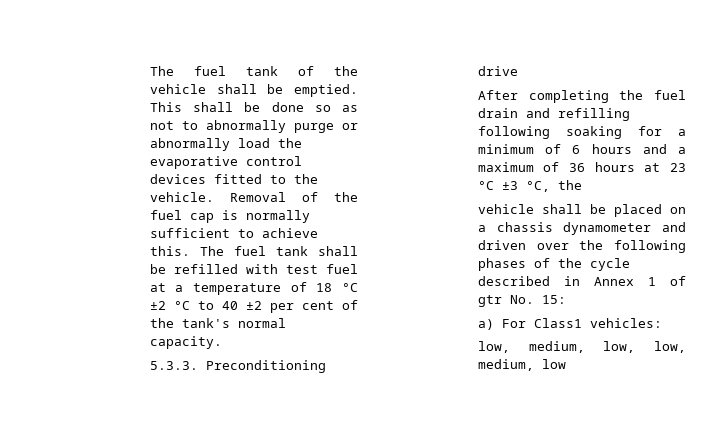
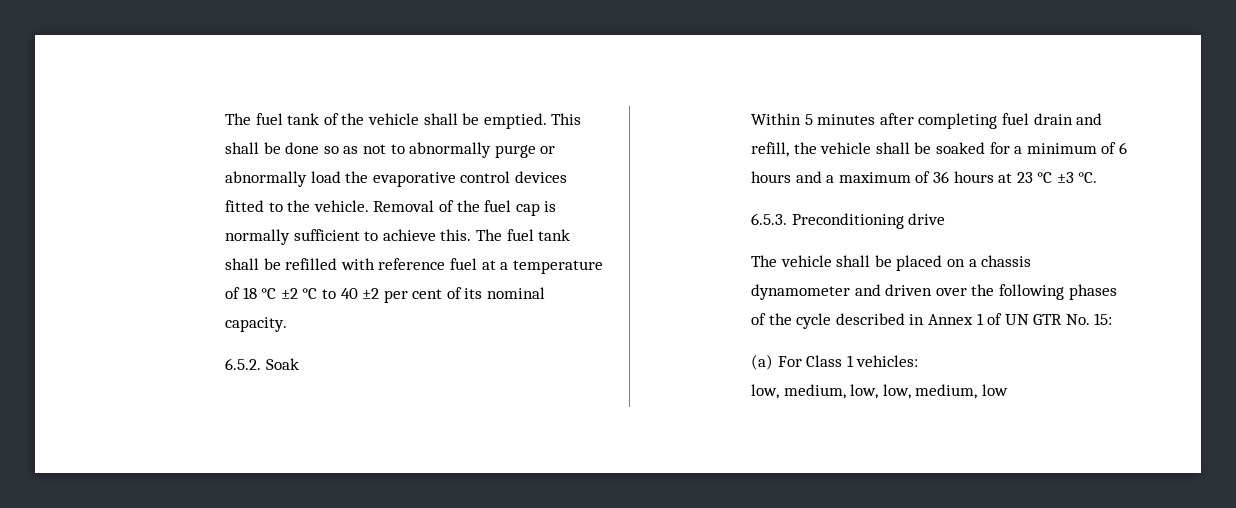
- The fuel tank shall be refilled with test fuel at a temperature of 18 °C ±2 °C to 40 ±2 per cent of the tank's normal capacity.
- 5.3.3. Preconditioning drive
- After completing the fuel drain and refilling following soaking for a minimum of 6 hours and a maximum of 36 hours at 23 °C ±3 °C, the
- vehicle shall be placed on a chassis dynamometer and driven over the following phases of the cycle described in Annex 1 of gtr No. 15:
+ The fuel tank shall be refilled with reference fuel at a temperature of 18 °C ±2 °C to 40 ±2 per cent of its nominal capacity.
+ 6.5.2. Soak
+ Within 5 minutes after completing fuel drain and refill, the vehicle shall be soaked for a minimum of 6 hours and a maximum of 36 hours at 23 °C ±3 °C.
+ 6.5.3. Preconditioning drive
+ The vehicle shall be placed on a chassis dynamometer and driven over the following phases of the cycle described in Annex 1 of UN GTR No. 15:
- a) For Class1 vehicles:
+ (a) For Class 1 vehicles:

